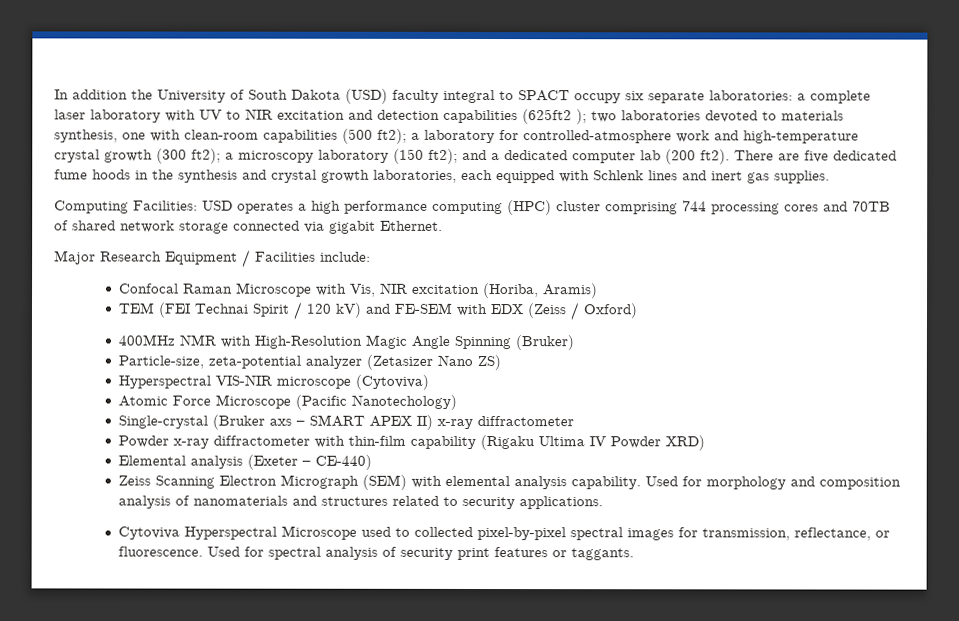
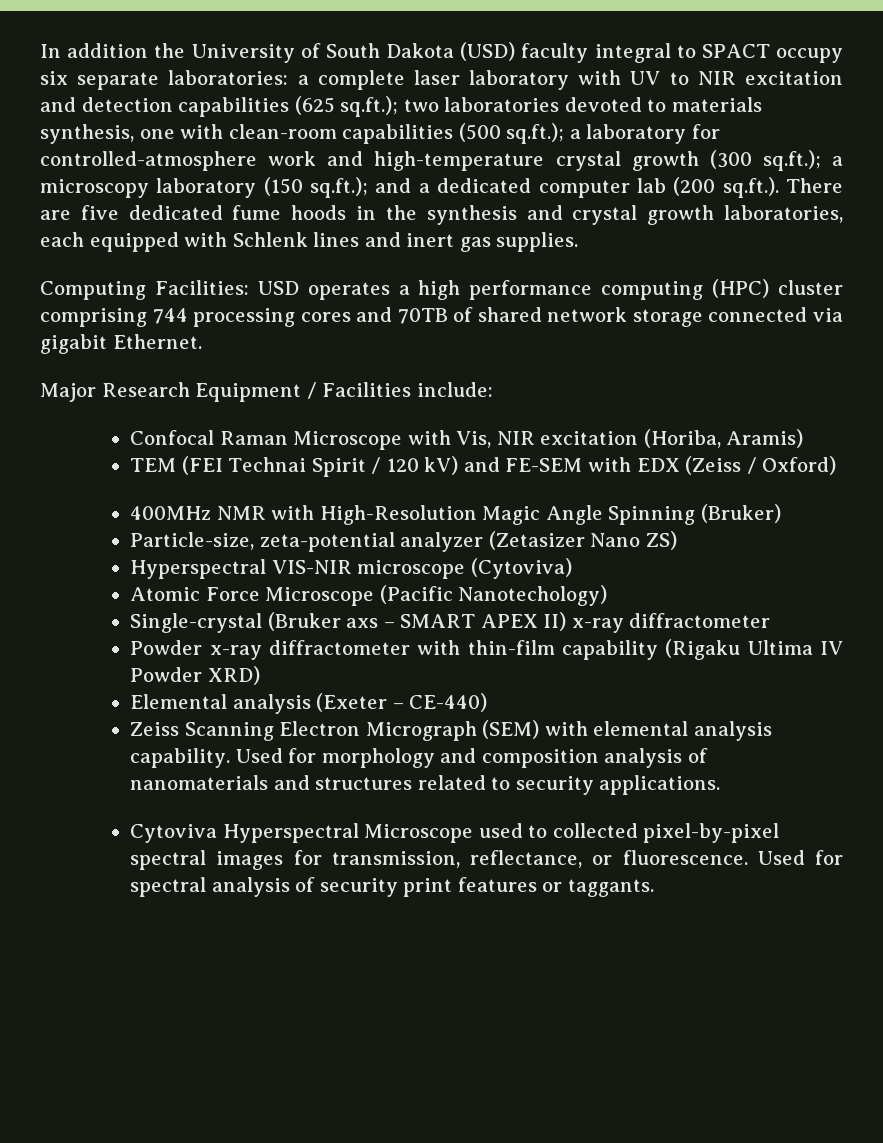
- a complete laser laboratory with UV to NIR excitation and detection capabilities (625ft2 );
+ a complete laser laboratory with UV to NIR excitation and detection capabilities (625 sq.ft.);
- two laboratories devoted to materials synthesis, one with clean-room capabilities (500 ft2);
+ two laboratories devoted to materials synthesis, one with clean-room capabilities (500 sq.ft.);
- a laboratory for controlled-atmosphere work and high-temperature crystal growth (300 ft2);
+ a laboratory for controlled-atmosphere work and high-temperature crystal growth (300 sq.ft.);
- a microscopy laboratory (150 ft2);
+ a microscopy laboratory (150 sq.ft.);
- and a dedicated computer lab (200 ft2). There are five dedicated fume hoods in the synthesis and crystal growth laboratories, each equipped with Schlenk lines and inert gas supplies.
+ and a dedicated computer lab (200 sq.ft.). There are five dedicated fume hoods in the synthesis and crystal growth laboratories, each equipped with Schlenk lines and inert gas supplies.

